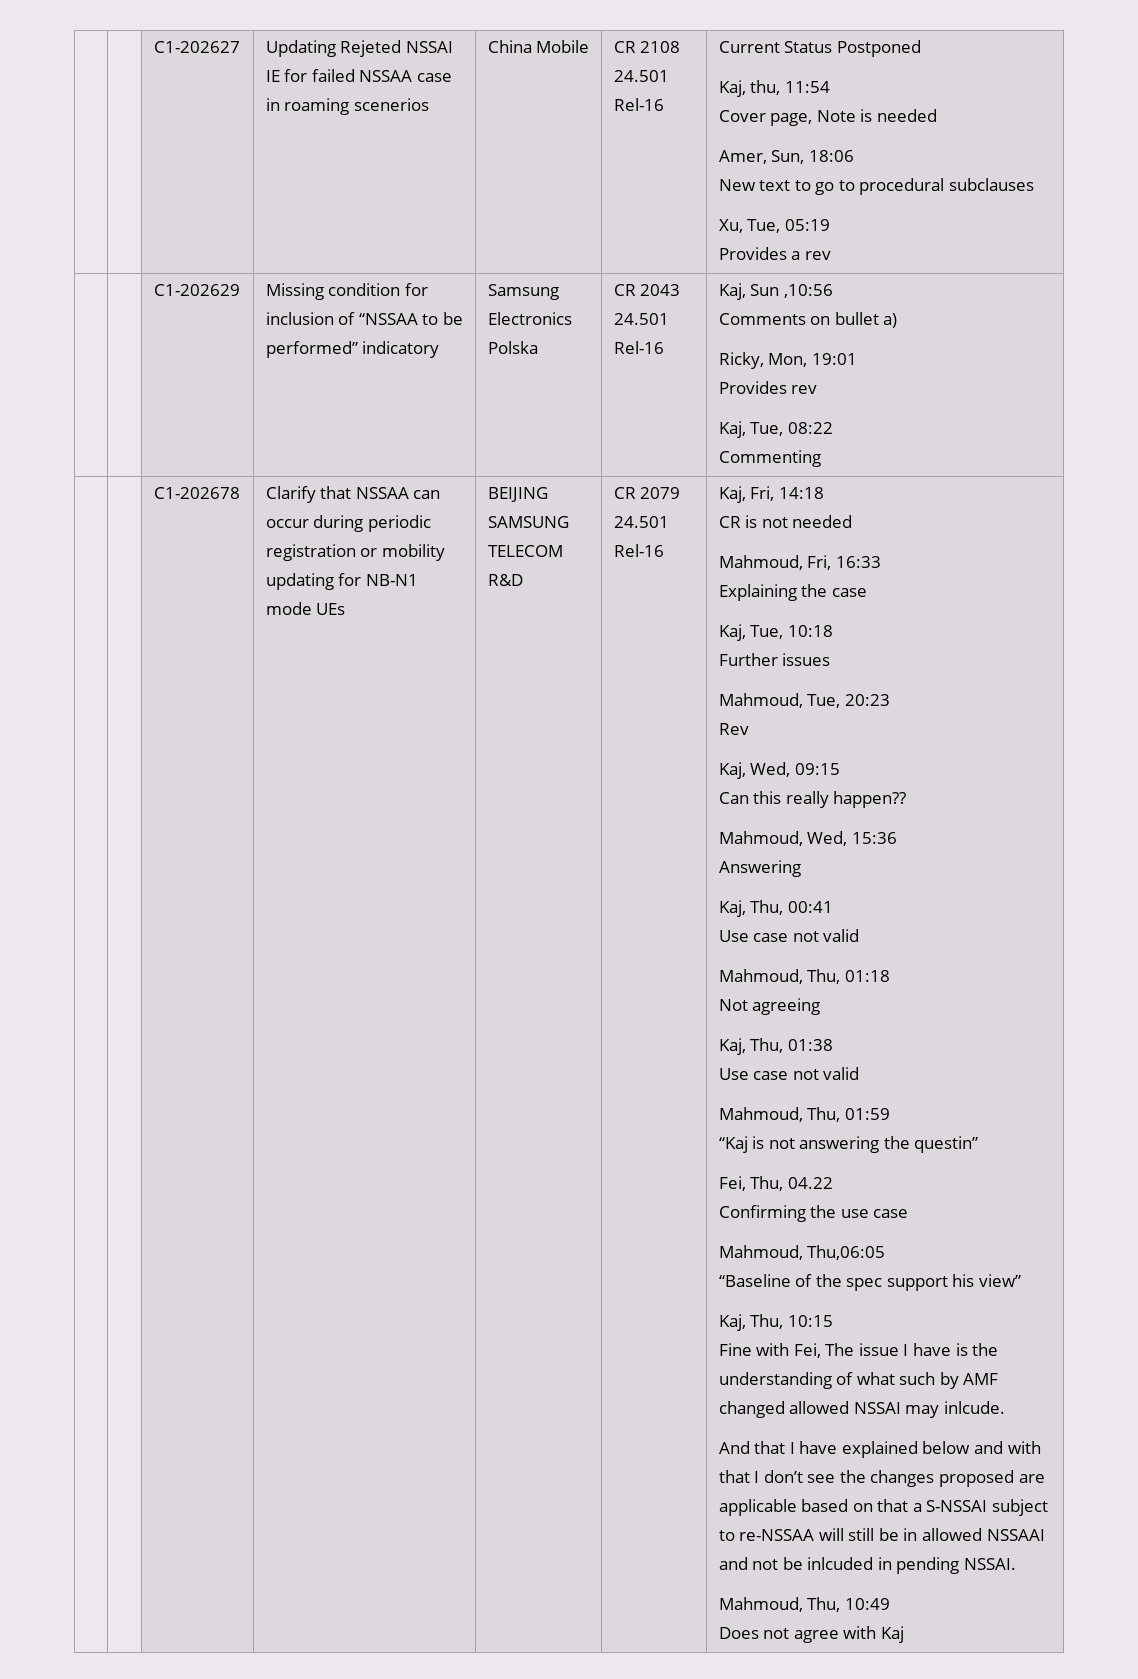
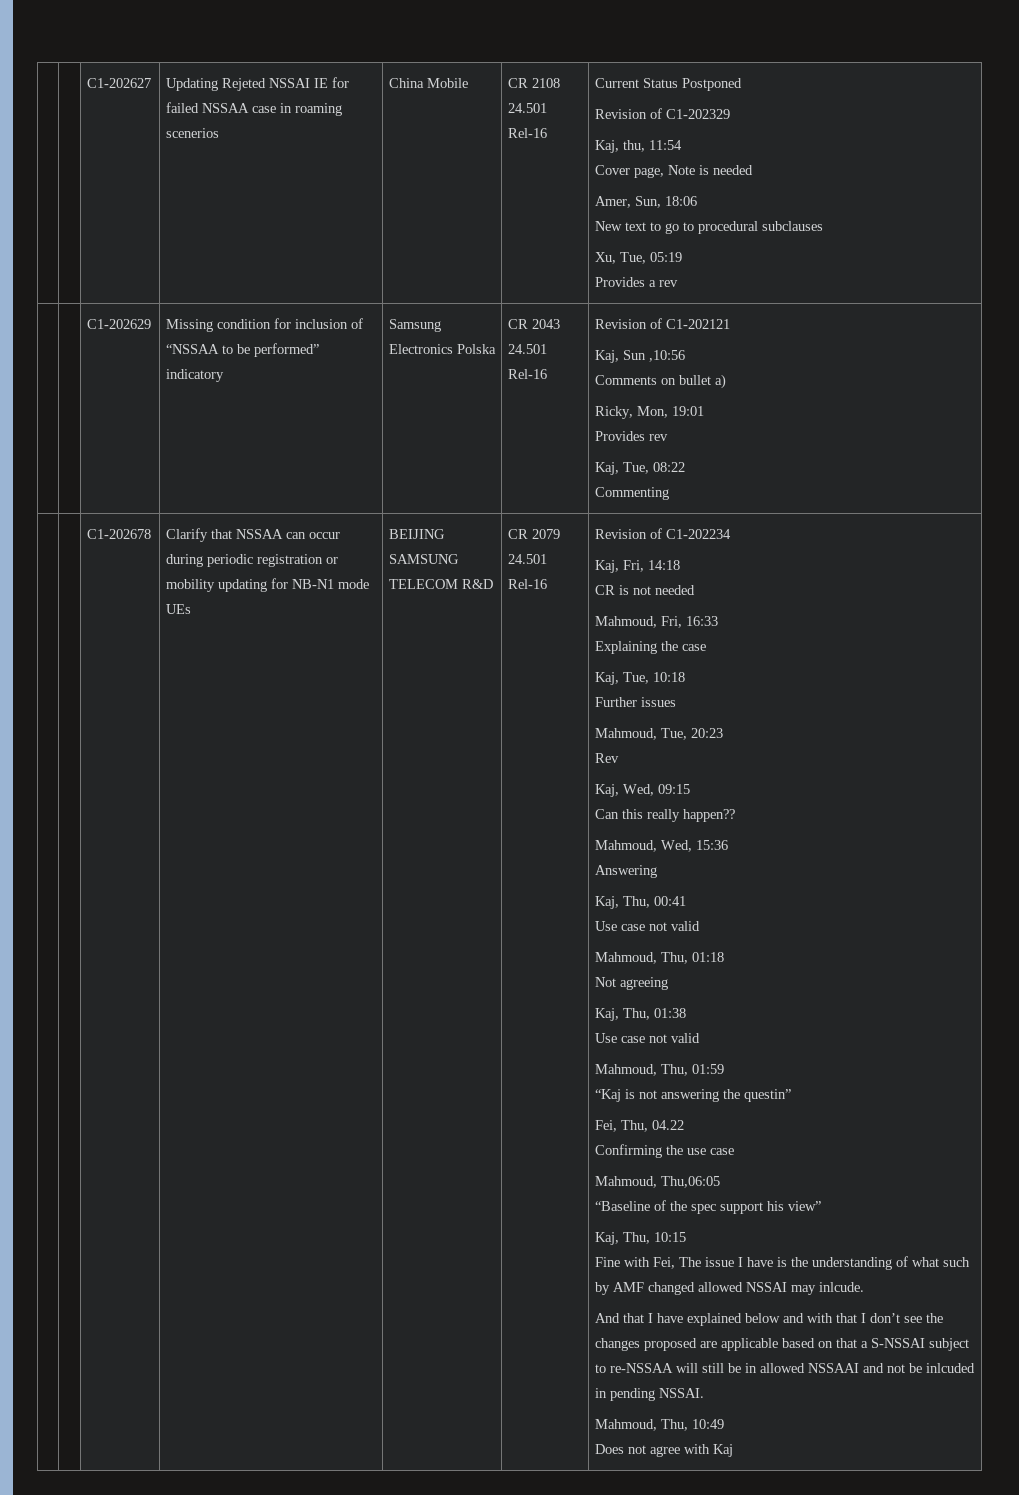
+ Revision of C1-202329
- | | C1-202629 | Missing condition for inclusion of “NSSAA to be performed” indicatory | Samsung Electronics Polska | CR 2043 24.501 Rel-16 | Kaj, Sun ,10:56
+ | | C1-202629 | Missing condition for inclusion of “NSSAA to be performed” indicatory | Samsung Electronics Polska | CR 2043 24.501 Rel-16 | Revision of C1-202121
+ Kaj, Sun ,10:56
+ Revision of C1-202234

